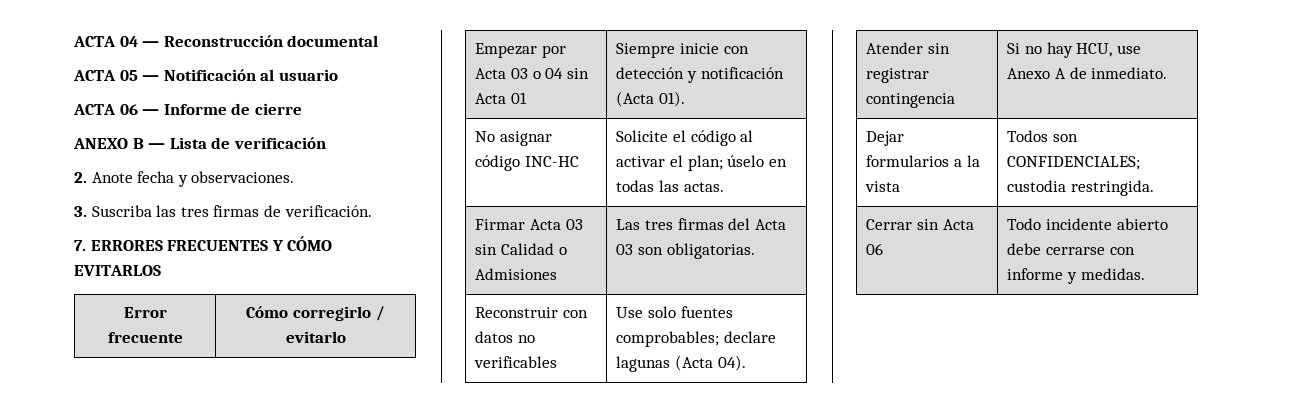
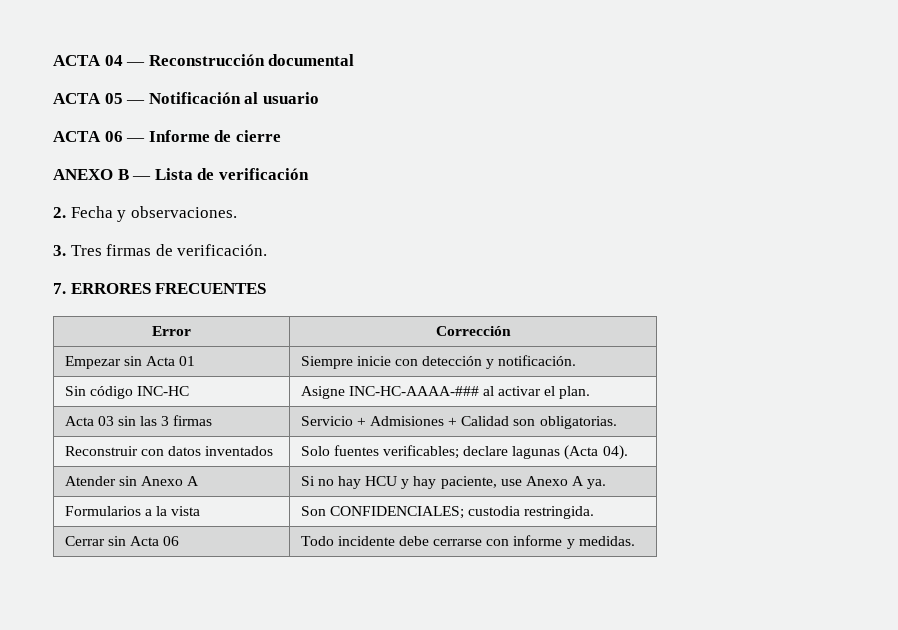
- 2. Anote fecha y observaciones.
+ 2. Fecha y observaciones.
- 3. Suscriba las tres firmas de verificación.
+ 3. Tres firmas de verificación.
- 7. ERRORES FRECUENTES Y CÓMO EVITARLOS
- Error frecuente | Cómo corregirlo / evitarlo
- Empezar por Acta 03 o 04 sin Acta 01 | Siempre inicie con detección y notificación (Acta 01).
- No asignar código INC-HC | Solicite el código al activar el plan; úselo en todas las actas.
- Firmar Acta 03 sin Calidad o Admisiones | Las tres firmas del Acta 03 son obligatorias.
+ 7. ERRORES FRECUENTES
+ Error | Corrección
+ Empezar sin Acta 01 | Siempre inicie con detección y notificación.
+ Sin código INC-HC | Asigne INC-HC-AAAA-### al activar el plan.
+ Acta 03 sin las 3 firmas | Servicio + Admisiones + Calidad son obligatorias.
- Reconstruir con datos no verificables | Use solo fuentes comprobables; declare lagunas (Acta 04).
+ Reconstruir con datos inventados | Solo fuentes verificables; declare lagunas (Acta 04).
- Atender sin registrar contingencia | Si no hay HCU, use Anexo A de inmediato.
- Dejar formularios a la vista | Todos son CONFIDENCIALES; custodia restringida.
+ Atender sin Anexo A | Si no hay HCU y hay paciente, use Anexo A ya.
+ Formularios a la vista | Son CONFIDENCIALES; custodia restringida.
- Cerrar sin Acta 06 | Todo incidente abierto debe cerrarse con informe y medidas.
+ Cerrar sin Acta 06 | Todo incidente debe cerrarse con informe y medidas.

